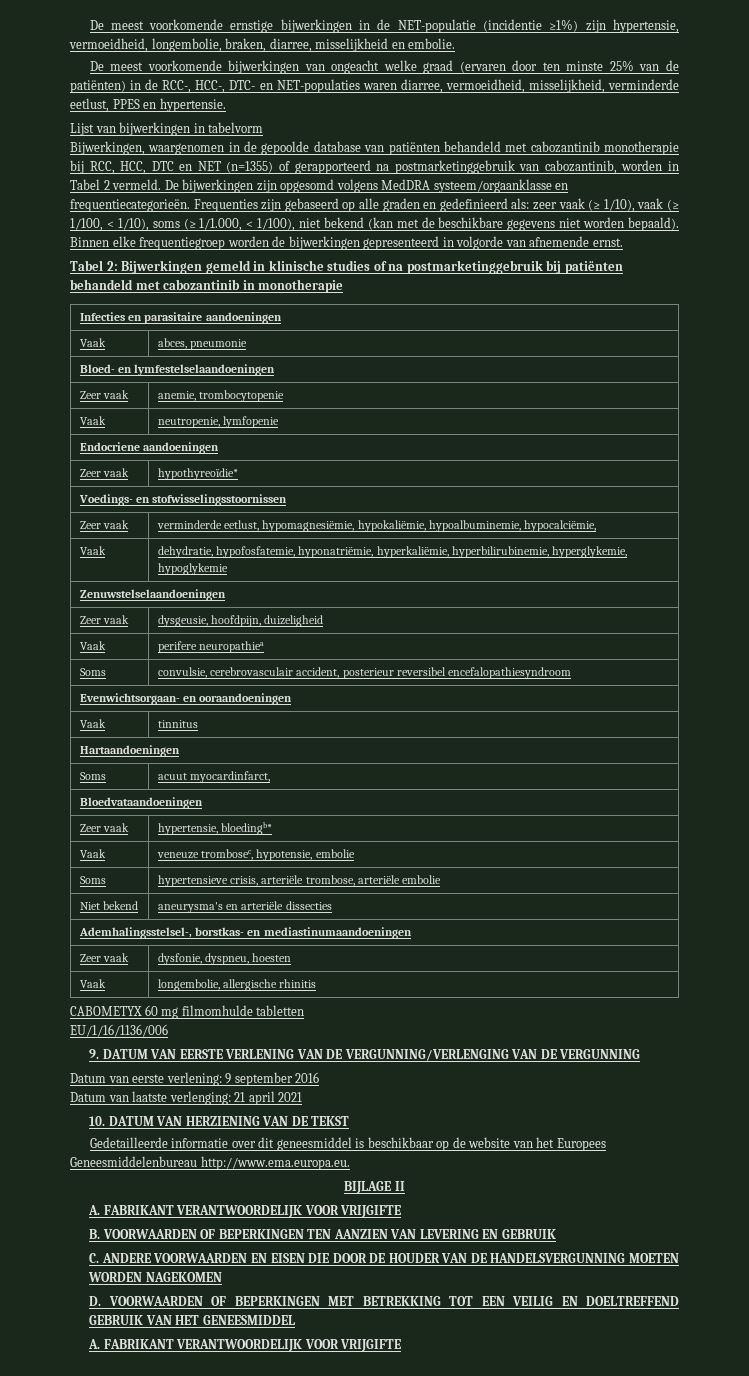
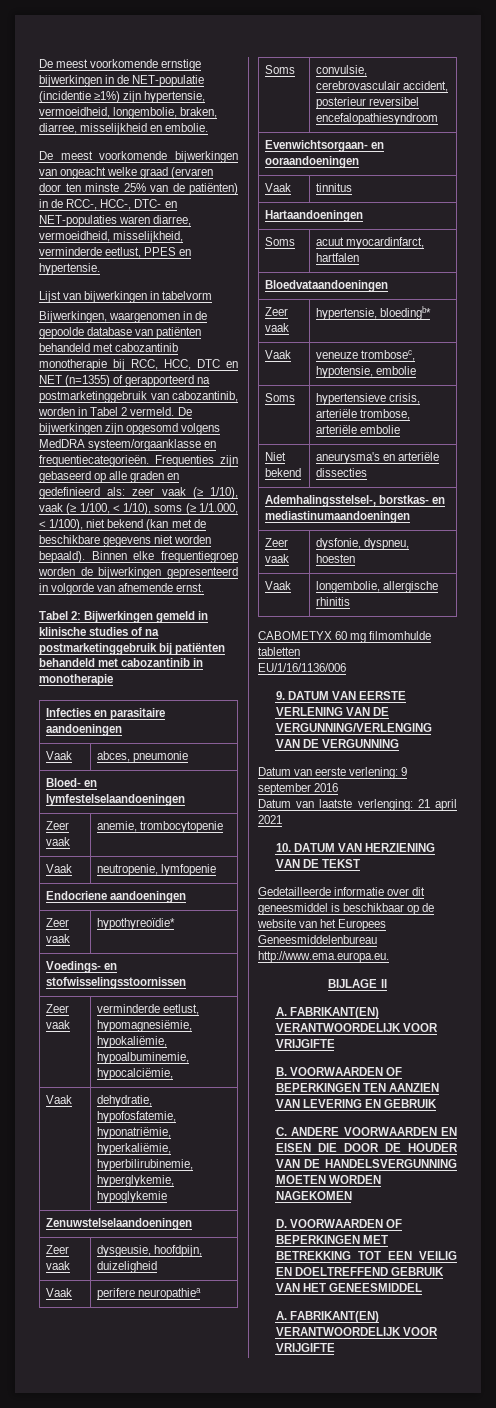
- Soms | acuut myocardinfarct,
+ Soms | acuut myocardinfarct, hartfalen
  BIJLAGE II
- A. FABRIKANT VERANTWOORDELIJK VOOR VRIJGIFTE
+ A. FABRIKANT(EN) VERANTWOORDELIJK VOOR VRIJGIFTE
  D. VOORWAARDEN OF BEPERKINGEN MET BETREKKING TOT EEN VEILIG EN DOELTREFFEND GEBRUIK VAN HET GENEESMIDDEL
- A. FABRIKANT VERANTWOORDELIJK VOOR VRIJGIFTE
+ A. FABRIKANT(EN) VERANTWOORDELIJK VOOR VRIJGIFTE

